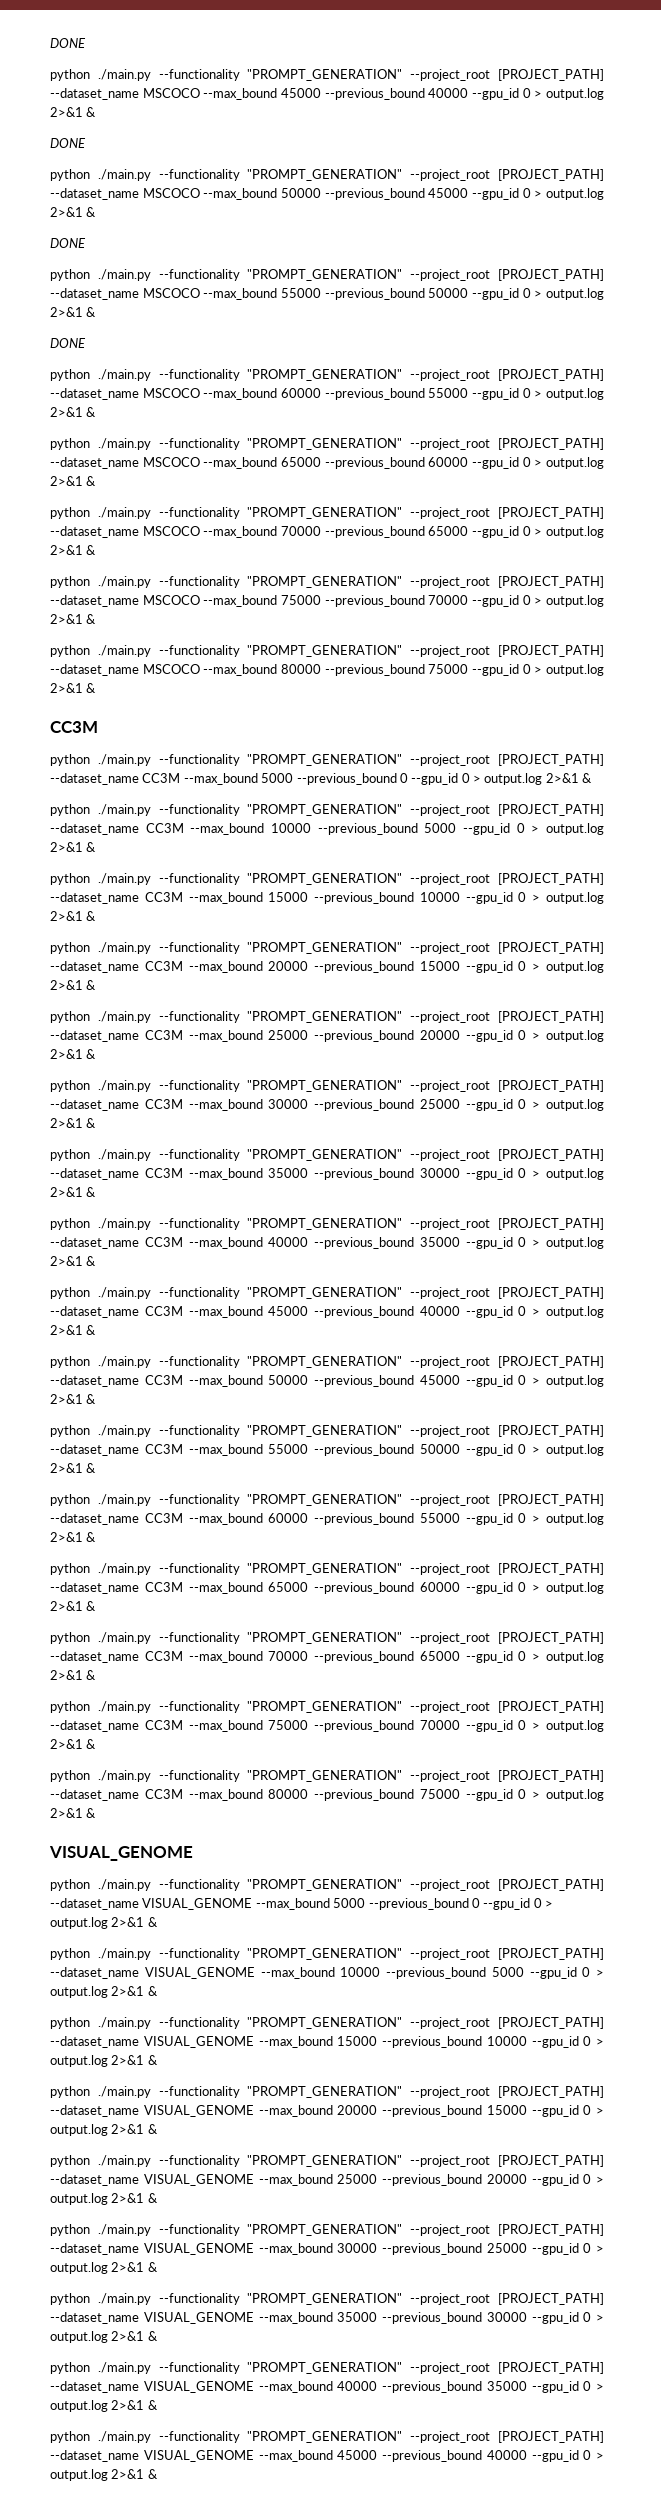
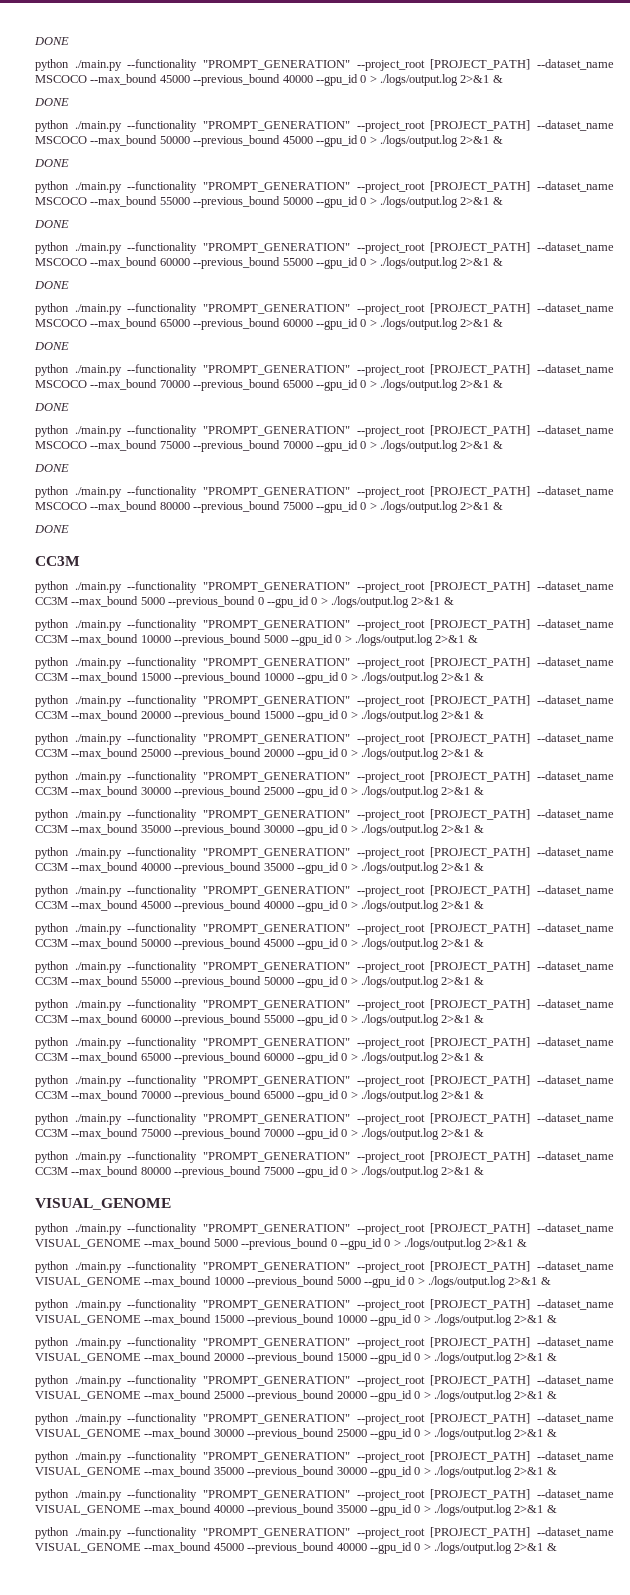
- python ./main.py --functionality "PROMPT_GENERATION" --project_root [PROJECT_PATH] --dataset_name MSCOCO --max_bound 45000 --previous_bound 40000 --gpu_id 0 > output.log 2>&1 &
+ python ./main.py --functionality "PROMPT_GENERATION" --project_root [PROJECT_PATH] --dataset_name MSCOCO --max_bound 45000 --previous_bound 40000 --gpu_id 0 > ./logs/output.log 2>&1 &
- python ./main.py --functionality "PROMPT_GENERATION" --project_root [PROJECT_PATH] --dataset_name MSCOCO --max_bound 50000 --previous_bound 45000 --gpu_id 0 > output.log 2>&1 &
+ python ./main.py --functionality "PROMPT_GENERATION" --project_root [PROJECT_PATH] --dataset_name MSCOCO --max_bound 50000 --previous_bound 45000 --gpu_id 0 > ./logs/output.log 2>&1 &
- python ./main.py --functionality "PROMPT_GENERATION" --project_root [PROJECT_PATH] --dataset_name MSCOCO --max_bound 55000 --previous_bound 50000 --gpu_id 0 > output.log 2>&1 &
+ python ./main.py --functionality "PROMPT_GENERATION" --project_root [PROJECT_PATH] --dataset_name MSCOCO --max_bound 55000 --previous_bound 50000 --gpu_id 0 > ./logs/output.log 2>&1 &
- python ./main.py --functionality "PROMPT_GENERATION" --project_root [PROJECT_PATH] --dataset_name MSCOCO --max_bound 60000 --previous_bound 55000 --gpu_id 0 > output.log 2>&1 &
+ python ./main.py --functionality "PROMPT_GENERATION" --project_root [PROJECT_PATH] --dataset_name MSCOCO --max_bound 60000 --previous_bound 55000 --gpu_id 0 > ./logs/output.log 2>&1 &
+ DONE
- python ./main.py --functionality "PROMPT_GENERATION" --project_root [PROJECT_PATH] --dataset_name MSCOCO --max_bound 65000 --previous_bound 60000 --gpu_id 0 > output.log 2>&1 &
+ python ./main.py --functionality "PROMPT_GENERATION" --project_root [PROJECT_PATH] --dataset_name MSCOCO --max_bound 65000 --previous_bound 60000 --gpu_id 0 > ./logs/output.log 2>&1 &
+ DONE
- python ./main.py --functionality "PROMPT_GENERATION" --project_root [PROJECT_PATH] --dataset_name MSCOCO --max_bound 70000 --previous_bound 65000 --gpu_id 0 > output.log 2>&1 &
+ python ./main.py --functionality "PROMPT_GENERATION" --project_root [PROJECT_PATH] --dataset_name MSCOCO --max_bound 70000 --previous_bound 65000 --gpu_id 0 > ./logs/output.log 2>&1 &
+ DONE
- python ./main.py --functionality "PROMPT_GENERATION" --project_root [PROJECT_PATH] --dataset_name MSCOCO --max_bound 75000 --previous_bound 70000 --gpu_id 0 > output.log 2>&1 &
+ python ./main.py --functionality "PROMPT_GENERATION" --project_root [PROJECT_PATH] --dataset_name MSCOCO --max_bound 75000 --previous_bound 70000 --gpu_id 0 > ./logs/output.log 2>&1 &
+ DONE
- python ./main.py --functionality "PROMPT_GENERATION" --project_root [PROJECT_PATH] --dataset_name MSCOCO --max_bound 80000 --previous_bound 75000 --gpu_id 0 > output.log 2>&1 &
+ python ./main.py --functionality "PROMPT_GENERATION" --project_root [PROJECT_PATH] --dataset_name MSCOCO --max_bound 80000 --previous_bound 75000 --gpu_id 0 > ./logs/output.log 2>&1 &
+ DONE
- python ./main.py --functionality "PROMPT_GENERATION" --project_root [PROJECT_PATH] --dataset_name CC3M --max_bound 5000 --previous_bound 0 --gpu_id 0 > output.log 2>&1 &
+ python ./main.py --functionality "PROMPT_GENERATION" --project_root [PROJECT_PATH] --dataset_name CC3M --max_bound 5000 --previous_bound 0 --gpu_id 0 > ./logs/output.log 2>&1 &
- python ./main.py --functionality "PROMPT_GENERATION" --project_root [PROJECT_PATH] --dataset_name CC3M --max_bound 10000 --previous_bound 5000 --gpu_id 0 > output.log 2>&1 &
+ python ./main.py --functionality "PROMPT_GENERATION" --project_root [PROJECT_PATH] --dataset_name CC3M --max_bound 10000 --previous_bound 5000 --gpu_id 0 > ./logs/output.log 2>&1 &
- python ./main.py --functionality "PROMPT_GENERATION" --project_root [PROJECT_PATH] --dataset_name CC3M --max_bound 15000 --previous_bound 10000 --gpu_id 0 > output.log 2>&1 &
+ python ./main.py --functionality "PROMPT_GENERATION" --project_root [PROJECT_PATH] --dataset_name CC3M --max_bound 15000 --previous_bound 10000 --gpu_id 0 > ./logs/output.log 2>&1 &
- python ./main.py --functionality "PROMPT_GENERATION" --project_root [PROJECT_PATH] --dataset_name CC3M --max_bound 20000 --previous_bound 15000 --gpu_id 0 > output.log 2>&1 &
+ python ./main.py --functionality "PROMPT_GENERATION" --project_root [PROJECT_PATH] --dataset_name CC3M --max_bound 20000 --previous_bound 15000 --gpu_id 0 > ./logs/output.log 2>&1 &
- python ./main.py --functionality "PROMPT_GENERATION" --project_root [PROJECT_PATH] --dataset_name CC3M --max_bound 25000 --previous_bound 20000 --gpu_id 0 > output.log 2>&1 &
+ python ./main.py --functionality "PROMPT_GENERATION" --project_root [PROJECT_PATH] --dataset_name CC3M --max_bound 25000 --previous_bound 20000 --gpu_id 0 > ./logs/output.log 2>&1 &
- python ./main.py --functionality "PROMPT_GENERATION" --project_root [PROJECT_PATH] --dataset_name CC3M --max_bound 30000 --previous_bound 25000 --gpu_id 0 > output.log 2>&1 &
+ python ./main.py --functionality "PROMPT_GENERATION" --project_root [PROJECT_PATH] --dataset_name CC3M --max_bound 30000 --previous_bound 25000 --gpu_id 0 > ./logs/output.log 2>&1 &
- python ./main.py --functionality "PROMPT_GENERATION" --project_root [PROJECT_PATH] --dataset_name CC3M --max_bound 35000 --previous_bound 30000 --gpu_id 0 > output.log 2>&1 &
+ python ./main.py --functionality "PROMPT_GENERATION" --project_root [PROJECT_PATH] --dataset_name CC3M --max_bound 35000 --previous_bound 30000 --gpu_id 0 > ./logs/output.log 2>&1 &
- python ./main.py --functionality "PROMPT_GENERATION" --project_root [PROJECT_PATH] --dataset_name CC3M --max_bound 40000 --previous_bound 35000 --gpu_id 0 > output.log 2>&1 &
+ python ./main.py --functionality "PROMPT_GENERATION" --project_root [PROJECT_PATH] --dataset_name CC3M --max_bound 40000 --previous_bound 35000 --gpu_id 0 > ./logs/output.log 2>&1 &
- python ./main.py --functionality "PROMPT_GENERATION" --project_root [PROJECT_PATH] --dataset_name CC3M --max_bound 45000 --previous_bound 40000 --gpu_id 0 > output.log 2>&1 &
+ python ./main.py --functionality "PROMPT_GENERATION" --project_root [PROJECT_PATH] --dataset_name CC3M --max_bound 45000 --previous_bound 40000 --gpu_id 0 > ./logs/output.log 2>&1 &
- python ./main.py --functionality "PROMPT_GENERATION" --project_root [PROJECT_PATH] --dataset_name CC3M --max_bound 50000 --previous_bound 45000 --gpu_id 0 > output.log 2>&1 &
+ python ./main.py --functionality "PROMPT_GENERATION" --project_root [PROJECT_PATH] --dataset_name CC3M --max_bound 50000 --previous_bound 45000 --gpu_id 0 > ./logs/output.log 2>&1 &
- python ./main.py --functionality "PROMPT_GENERATION" --project_root [PROJECT_PATH] --dataset_name CC3M --max_bound 55000 --previous_bound 50000 --gpu_id 0 > output.log 2>&1 &
+ python ./main.py --functionality "PROMPT_GENERATION" --project_root [PROJECT_PATH] --dataset_name CC3M --max_bound 55000 --previous_bound 50000 --gpu_id 0 > ./logs/output.log 2>&1 &
- python ./main.py --functionality "PROMPT_GENERATION" --project_root [PROJECT_PATH] --dataset_name CC3M --max_bound 60000 --previous_bound 55000 --gpu_id 0 > output.log 2>&1 &
+ python ./main.py --functionality "PROMPT_GENERATION" --project_root [PROJECT_PATH] --dataset_name CC3M --max_bound 60000 --previous_bound 55000 --gpu_id 0 > ./logs/output.log 2>&1 &
- python ./main.py --functionality "PROMPT_GENERATION" --project_root [PROJECT_PATH] --dataset_name CC3M --max_bound 65000 --previous_bound 60000 --gpu_id 0 > output.log 2>&1 &
+ python ./main.py --functionality "PROMPT_GENERATION" --project_root [PROJECT_PATH] --dataset_name CC3M --max_bound 65000 --previous_bound 60000 --gpu_id 0 > ./logs/output.log 2>&1 &
- python ./main.py --functionality "PROMPT_GENERATION" --project_root [PROJECT_PATH] --dataset_name CC3M --max_bound 70000 --previous_bound 65000 --gpu_id 0 > output.log 2>&1 &
+ python ./main.py --functionality "PROMPT_GENERATION" --project_root [PROJECT_PATH] --dataset_name CC3M --max_bound 70000 --previous_bound 65000 --gpu_id 0 > ./logs/output.log 2>&1 &
- python ./main.py --functionality "PROMPT_GENERATION" --project_root [PROJECT_PATH] --dataset_name CC3M --max_bound 75000 --previous_bound 70000 --gpu_id 0 > output.log 2>&1 &
+ python ./main.py --functionality "PROMPT_GENERATION" --project_root [PROJECT_PATH] --dataset_name CC3M --max_bound 75000 --previous_bound 70000 --gpu_id 0 > ./logs/output.log 2>&1 &
- python ./main.py --functionality "PROMPT_GENERATION" --project_root [PROJECT_PATH] --dataset_name CC3M --max_bound 80000 --previous_bound 75000 --gpu_id 0 > output.log 2>&1 &
+ python ./main.py --functionality "PROMPT_GENERATION" --project_root [PROJECT_PATH] --dataset_name CC3M --max_bound 80000 --previous_bound 75000 --gpu_id 0 > ./logs/output.log 2>&1 &
- python ./main.py --functionality "PROMPT_GENERATION" --project_root [PROJECT_PATH] --dataset_name VISUAL_GENOME --max_bound 5000 --previous_bound 0 --gpu_id 0 > output.log 2>&1 &
+ python ./main.py --functionality "PROMPT_GENERATION" --project_root [PROJECT_PATH] --dataset_name VISUAL_GENOME --max_bound 5000 --previous_bound 0 --gpu_id 0 > ./logs/output.log 2>&1 &
- python ./main.py --functionality "PROMPT_GENERATION" --project_root [PROJECT_PATH] --dataset_name VISUAL_GENOME --max_bound 10000 --previous_bound 5000 --gpu_id 0 > output.log 2>&1 &
+ python ./main.py --functionality "PROMPT_GENERATION" --project_root [PROJECT_PATH] --dataset_name VISUAL_GENOME --max_bound 10000 --previous_bound 5000 --gpu_id 0 > ./logs/output.log 2>&1 &
- python ./main.py --functionality "PROMPT_GENERATION" --project_root [PROJECT_PATH] --dataset_name VISUAL_GENOME --max_bound 15000 --previous_bound 10000 --gpu_id 0 > output.log 2>&1 &
+ python ./main.py --functionality "PROMPT_GENERATION" --project_root [PROJECT_PATH] --dataset_name VISUAL_GENOME --max_bound 15000 --previous_bound 10000 --gpu_id 0 > ./logs/output.log 2>&1 &
- python ./main.py --functionality "PROMPT_GENERATION" --project_root [PROJECT_PATH] --dataset_name VISUAL_GENOME --max_bound 20000 --previous_bound 15000 --gpu_id 0 > output.log 2>&1 &
+ python ./main.py --functionality "PROMPT_GENERATION" --project_root [PROJECT_PATH] --dataset_name VISUAL_GENOME --max_bound 20000 --previous_bound 15000 --gpu_id 0 > ./logs/output.log 2>&1 &
- python ./main.py --functionality "PROMPT_GENERATION" --project_root [PROJECT_PATH] --dataset_name VISUAL_GENOME --max_bound 25000 --previous_bound 20000 --gpu_id 0 > output.log 2>&1 &
+ python ./main.py --functionality "PROMPT_GENERATION" --project_root [PROJECT_PATH] --dataset_name VISUAL_GENOME --max_bound 25000 --previous_bound 20000 --gpu_id 0 > ./logs/output.log 2>&1 &
- python ./main.py --functionality "PROMPT_GENERATION" --project_root [PROJECT_PATH] --dataset_name VISUAL_GENOME --max_bound 30000 --previous_bound 25000 --gpu_id 0 > output.log 2>&1 &
+ python ./main.py --functionality "PROMPT_GENERATION" --project_root [PROJECT_PATH] --dataset_name VISUAL_GENOME --max_bound 30000 --previous_bound 25000 --gpu_id 0 > ./logs/output.log 2>&1 &
- python ./main.py --functionality "PROMPT_GENERATION" --project_root [PROJECT_PATH] --dataset_name VISUAL_GENOME --max_bound 35000 --previous_bound 30000 --gpu_id 0 > output.log 2>&1 &
+ python ./main.py --functionality "PROMPT_GENERATION" --project_root [PROJECT_PATH] --dataset_name VISUAL_GENOME --max_bound 35000 --previous_bound 30000 --gpu_id 0 > ./logs/output.log 2>&1 &
- python ./main.py --functionality "PROMPT_GENERATION" --project_root [PROJECT_PATH] --dataset_name VISUAL_GENOME --max_bound 40000 --previous_bound 35000 --gpu_id 0 > output.log 2>&1 &
+ python ./main.py --functionality "PROMPT_GENERATION" --project_root [PROJECT_PATH] --dataset_name VISUAL_GENOME --max_bound 40000 --previous_bound 35000 --gpu_id 0 > ./logs/output.log 2>&1 &
- python ./main.py --functionality "PROMPT_GENERATION" --project_root [PROJECT_PATH] --dataset_name VISUAL_GENOME --max_bound 45000 --previous_bound 40000 --gpu_id 0 > output.log 2>&1 &
+ python ./main.py --functionality "PROMPT_GENERATION" --project_root [PROJECT_PATH] --dataset_name VISUAL_GENOME --max_bound 45000 --previous_bound 40000 --gpu_id 0 > ./logs/output.log 2>&1 &

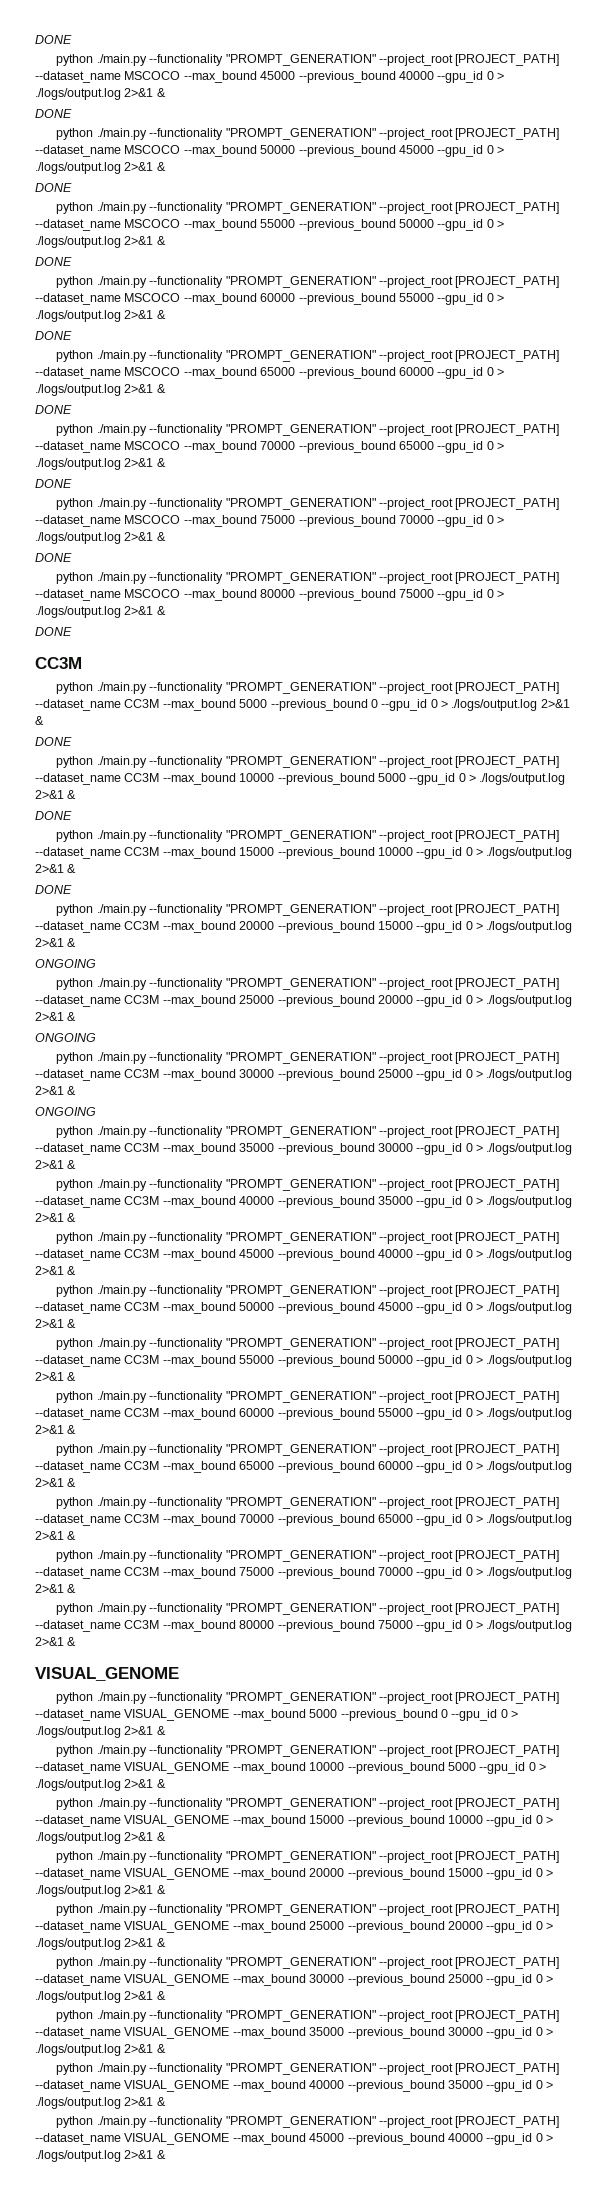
  python ./main.py --functionality "PROMPT_GENERATION" --project_root [PROJECT_PATH] --dataset_name CC3M --max_bound 5000 --previous_bound 0 --gpu_id 0 > ./logs/output.log 2>&1 &
+ DONE
  python ./main.py --functionality "PROMPT_GENERATION" --project_root [PROJECT_PATH] --dataset_name CC3M --max_bound 10000 --previous_bound 5000 --gpu_id 0 > ./logs/output.log 2>&1 &
+ DONE
  python ./main.py --functionality "PROMPT_GENERATION" --project_root [PROJECT_PATH] --dataset_name CC3M --max_bound 15000 --previous_bound 10000 --gpu_id 0 > ./logs/output.log 2>&1 &
+ DONE
  python ./main.py --functionality "PROMPT_GENERATION" --project_root [PROJECT_PATH] --dataset_name CC3M --max_bound 20000 --previous_bound 15000 --gpu_id 0 > ./logs/output.log 2>&1 &
+ ONGOING
  python ./main.py --functionality "PROMPT_GENERATION" --project_root [PROJECT_PATH] --dataset_name CC3M --max_bound 25000 --previous_bound 20000 --gpu_id 0 > ./logs/output.log 2>&1 &
+ ONGOING
  python ./main.py --functionality "PROMPT_GENERATION" --project_root [PROJECT_PATH] --dataset_name CC3M --max_bound 30000 --previous_bound 25000 --gpu_id 0 > ./logs/output.log 2>&1 &
+ ONGOING

